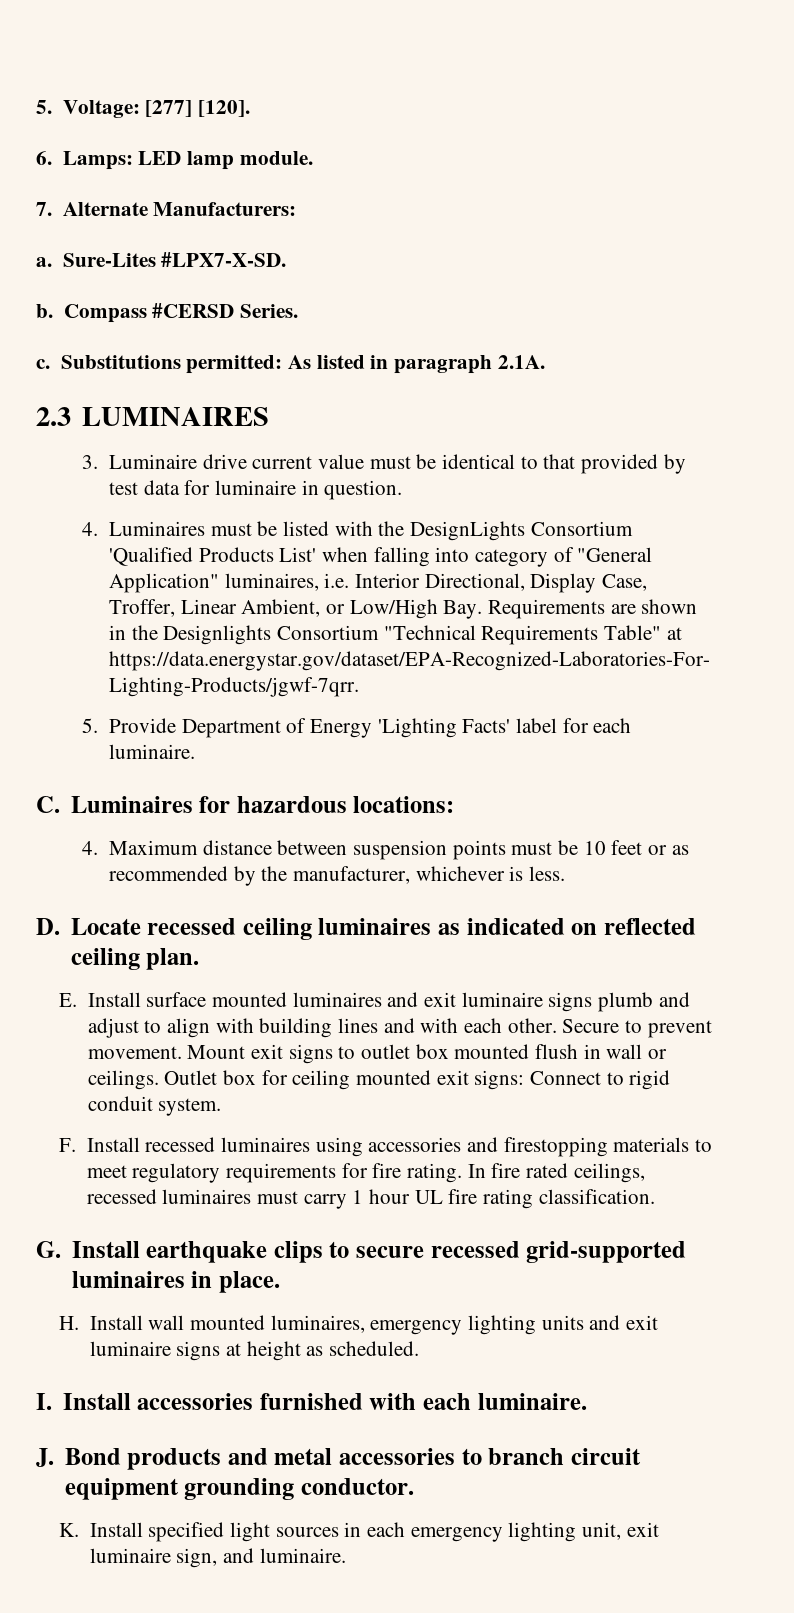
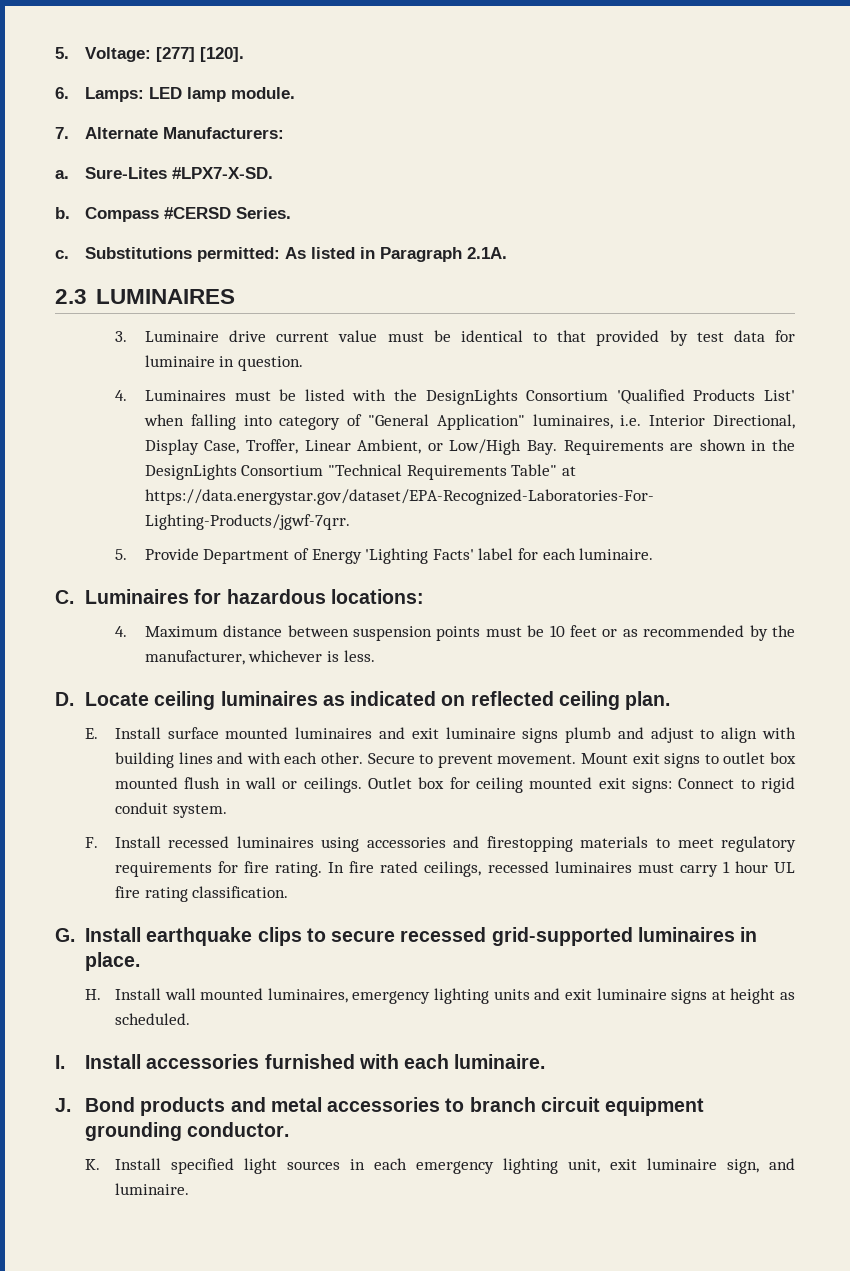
- Substitutions permitted: As listed in paragraph 2.1A.
+ Substitutions permitted: As listed in Paragraph 2.1A.
- 4. Luminaires must be listed with the DesignLights Consortium 'Qualified Products List' when falling into category of "General Application" luminaires, i.e. Interior Directional, Display Case, Troffer, Linear Ambient, or Low/High Bay. Requirements are shown in the Designlights Consortium "Technical Requirements Table" at https://data.energystar.gov/dataset/EPA-Recognized-Laboratories-For- Lighting-Products/jgwf-7qrr.
+ 4. Luminaires must be listed with the DesignLights Consortium 'Qualified Products List' when falling into category of "General Application" luminaires, i.e. Interior Directional, Display Case, Troffer, Linear Ambient, or Low/High Bay. Requirements are shown in the DesignLights Consortium "Technical Requirements Table" at https://data.energystar.gov/dataset/EPA-Recognized-Laboratories-For- Lighting-Products/jgwf-7qrr.
- D. Locate recessed ceiling luminaires as indicated on reflected ceiling plan.
+ D. Locate ceiling luminaires as indicated on reflected ceiling plan.

